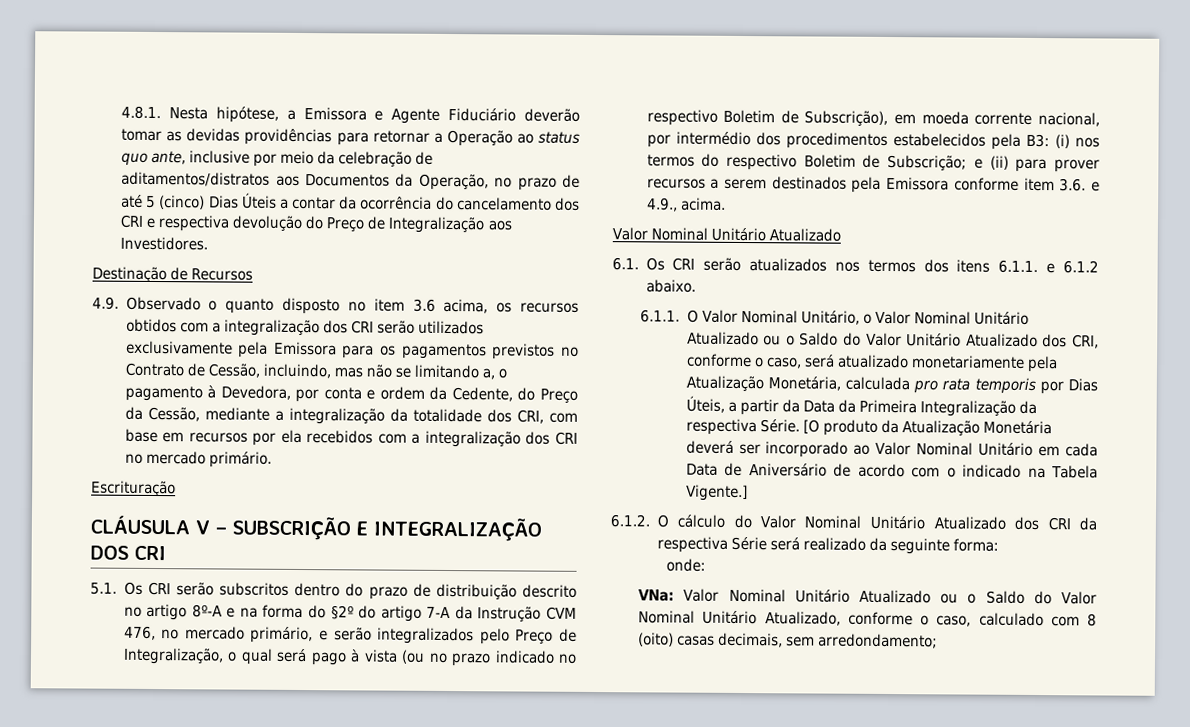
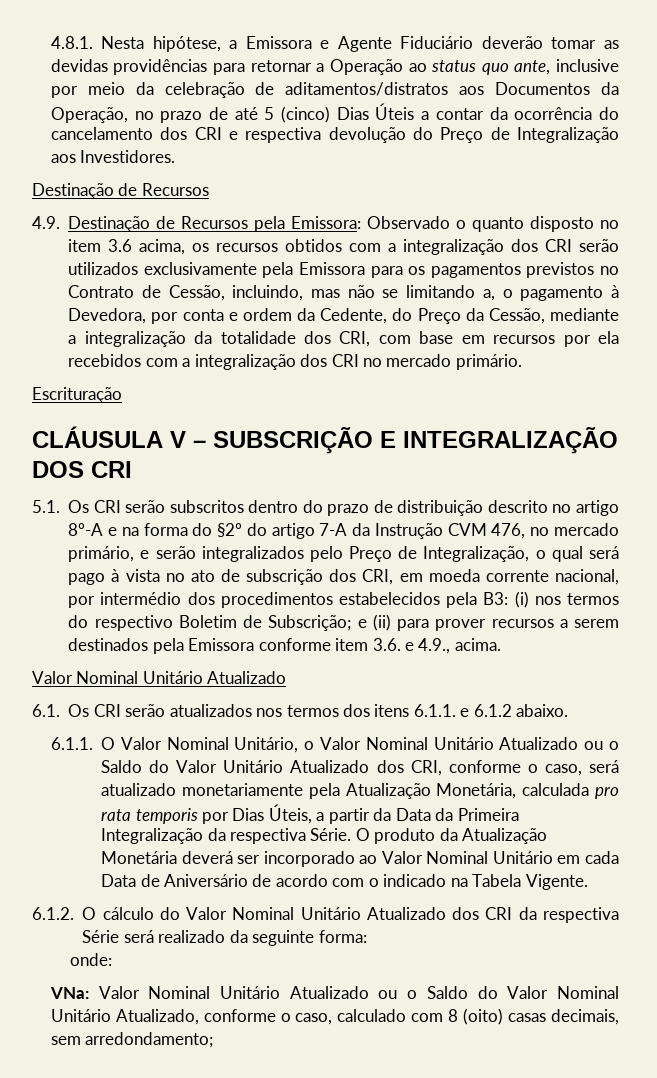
- 4.9. Observado o quanto disposto no item 3.6 acima, os recursos obtidos com a integralização dos CRI serão utilizados exclusivamente pela Emissora para os pagamentos previstos no Contrato de Cessão, incluindo, mas não se limitando a, o pagamento à Devedora, por conta e ordem da Cedente, do Preço da Cessão, mediante a integralização da totalidade dos CRI, com base em recursos por ela recebidos com a integralização dos CRI no mercado primário.
+ 4.9. Destinação de Recursos pela Emissora: Observado o quanto disposto no item 3.6 acima, os recursos obtidos com a integralização dos CRI serão utilizados exclusivamente pela Emissora para os pagamentos previstos no Contrato de Cessão, incluindo, mas não se limitando a, o pagamento à Devedora, por conta e ordem da Cedente, do Preço da Cessão, mediante a integralização da totalidade dos CRI, com base em recursos por ela recebidos com a integralização dos CRI no mercado primário.
- 5.1. Os CRI serão subscritos dentro do prazo de distribuição descrito no artigo 8º-A e na forma do §2º do artigo 7-A da Instrução CVM 476, no mercado primário, e serão integralizados pelo Preço de Integralização, o qual será pago à vista (ou no prazo indicado no respectivo Boletim de Subscrição), em moeda corrente nacional, por intermédio dos procedimentos estabelecidos pela B3:
+ 5.1. Os CRI serão subscritos dentro do prazo de distribuição descrito no artigo 8º-A e na forma do §2º do artigo 7-A da Instrução CVM 476, no mercado primário, e serão integralizados pelo Preço de Integralização, o qual será pago à vista no ato de subscrição dos CRI, em moeda corrente nacional, por intermédio dos procedimentos estabelecidos pela B3:
- [O produto da Atualização Monetária deverá ser incorporado ao Valor Nominal Unitário em cada Data de Aniversário de acordo com o indicado na Tabela Vigente.]
+ O produto da Atualização Monetária deverá ser incorporado ao Valor Nominal Unitário em cada Data de Aniversário de acordo com o indicado na Tabela Vigente.

